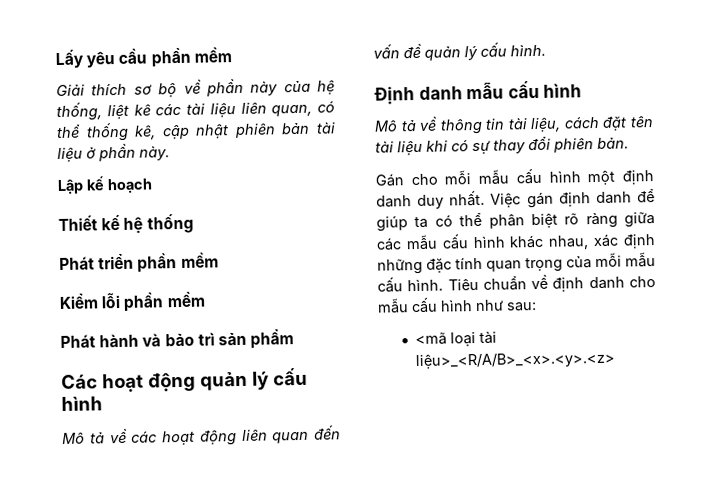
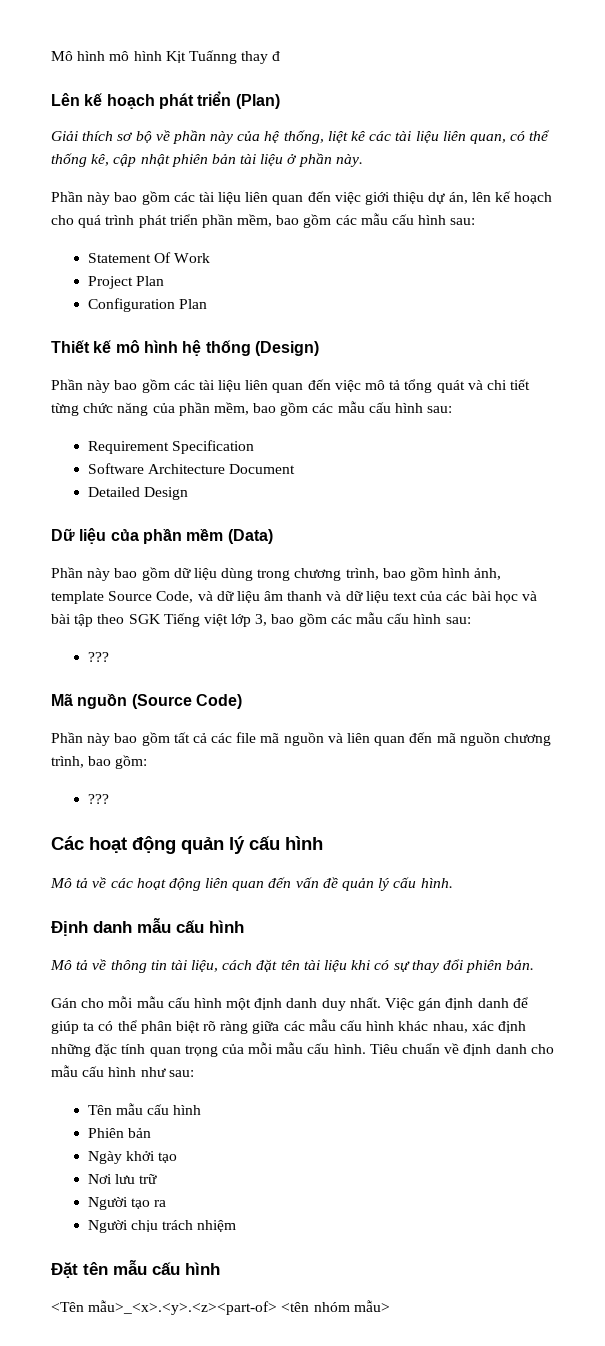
- Lấy yêu cầu phần mềm
+ Mô hình mô hình Kịt Tuấnng thay đ
+ Lên kế hoạch phát triển (Plan)
- Lập kế hoạch
+ Phần này bao gồm các tài liệu liên quan đến việc giới thiệu dự án, lên kế hoạch cho quá trình phát triển phần mềm, bao gồm các mẫu cấu hình sau:
+ Statement Of Work
+ Project Plan
+ Configuration Plan
- Thiết kế hệ thống
- Phát triển phần mềm
- Kiểm lỗi phần mềm
- Phát hành và bảo trì sản phẩm
+ Thiết kế mô hình hệ thống (Design)
+ Phần này bao gồm các tài liệu liên quan đến việc mô tả tổng quát và chi tiết từng chức năng của phần mềm, bao gồm các mẫu cấu hình sau:
+ Requirement Specification
+ Software Architecture Document
+ Detailed Design
+ Dữ liệu của phần mềm (Data)
+ Phần này bao gồm dữ liệu dùng trong chương trình, bao gồm hình ảnh, template Source Code, và dữ liệu âm thanh và dữ liệu text của các bài học và bài tập theo SGK Tiếng việt lớp 3, bao gồm các mẫu cấu hình sau:
+ ???
+ Mã nguồn (Source Code)
+ Phần này bao gồm tất cả các file mã nguồn và liên quan đến mã nguồn chương trình, bao gồm:
+ ???
- <mã loại tài liệu>_<R/A/B>_<x>.<y>.<z>
+ Tên mẫu cấu hình
+ Phiên bản
+ Ngày khởi tạo
+ Nơi lưu trữ
+ Người tạo ra
+ Người chịu trách nhiệm
+ Đặt tên mẫu cấu hình
+ <Tên mẫu>_<x>.<y>.<z><part-of> <tên nhóm mẫu>

